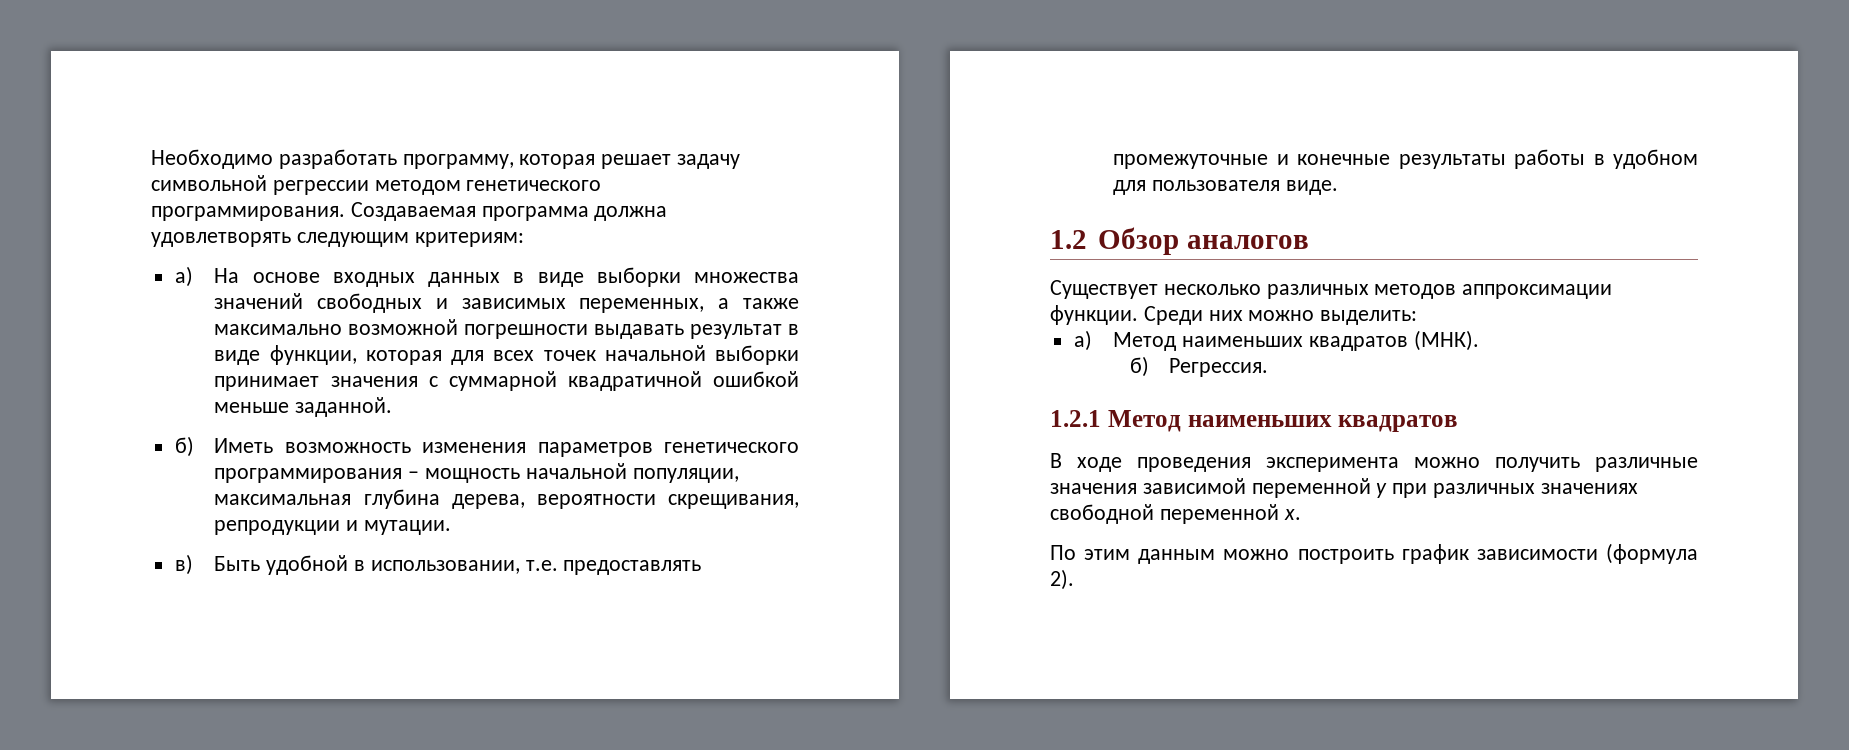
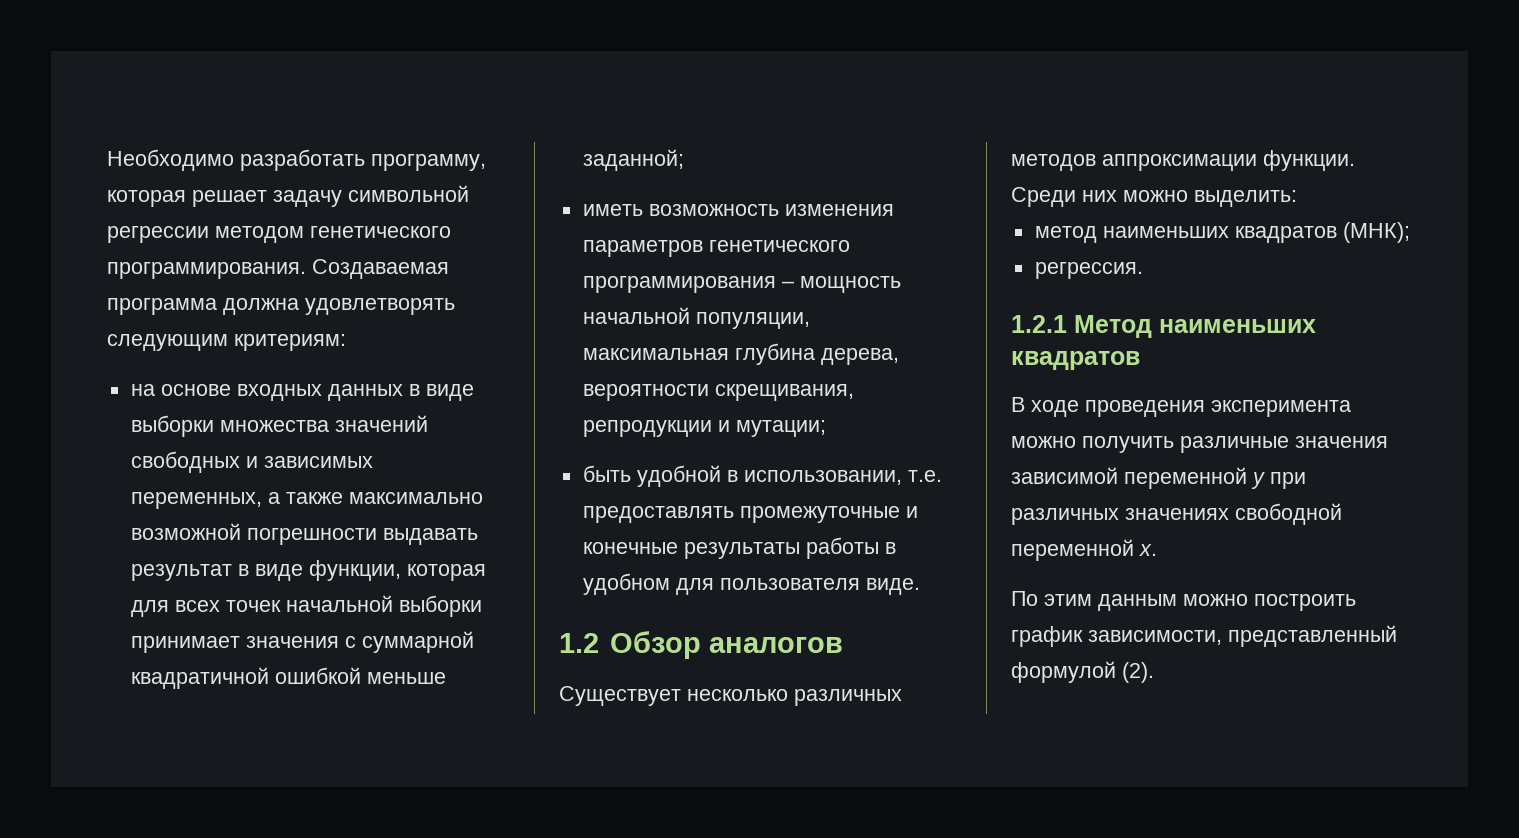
- а) На основе входных данных в виде выборки множества значений свободных и зависимых переменных, а также максимально возможной погрешности выдавать результат в виде функции, которая для всех точек начальной выборки принимает значения с суммарной квадратичной ошибкой меньше заданной.
- б) Иметь возможность изменения параметров генетического программирования – мощность начальной популяции, максимальная глубина дерева, вероятности скрещивания, репродукции и мутации.
- в) Быть удобной в использовании, т.е. предоставлять промежуточные и конечные результаты работы в удобном для пользователя виде.
+ на основе входных данных в виде выборки множества значений свободных и зависимых переменных, а также максимально возможной погрешности выдавать результат в виде функции, которая для всех точек начальной выборки принимает значения с суммарной квадратичной ошибкой меньше заданной;
+ иметь возможность изменения параметров генетического программирования – мощность начальной популяции, максимальная глубина дерева, вероятности скрещивания, репродукции и мутации;
+ быть удобной в использовании, т.е. предоставлять промежуточные и конечные результаты работы в удобном для пользователя виде.
- а) Метод наименьших квадратов (МНК).
- б) Регрессия.
+ метод наименьших квадратов (МНК);
+ регрессия.
- По этим данным можно построить график зависимости (формула 2).
+ По этим данным можно построить график зависимости, представленный формулой (2).

